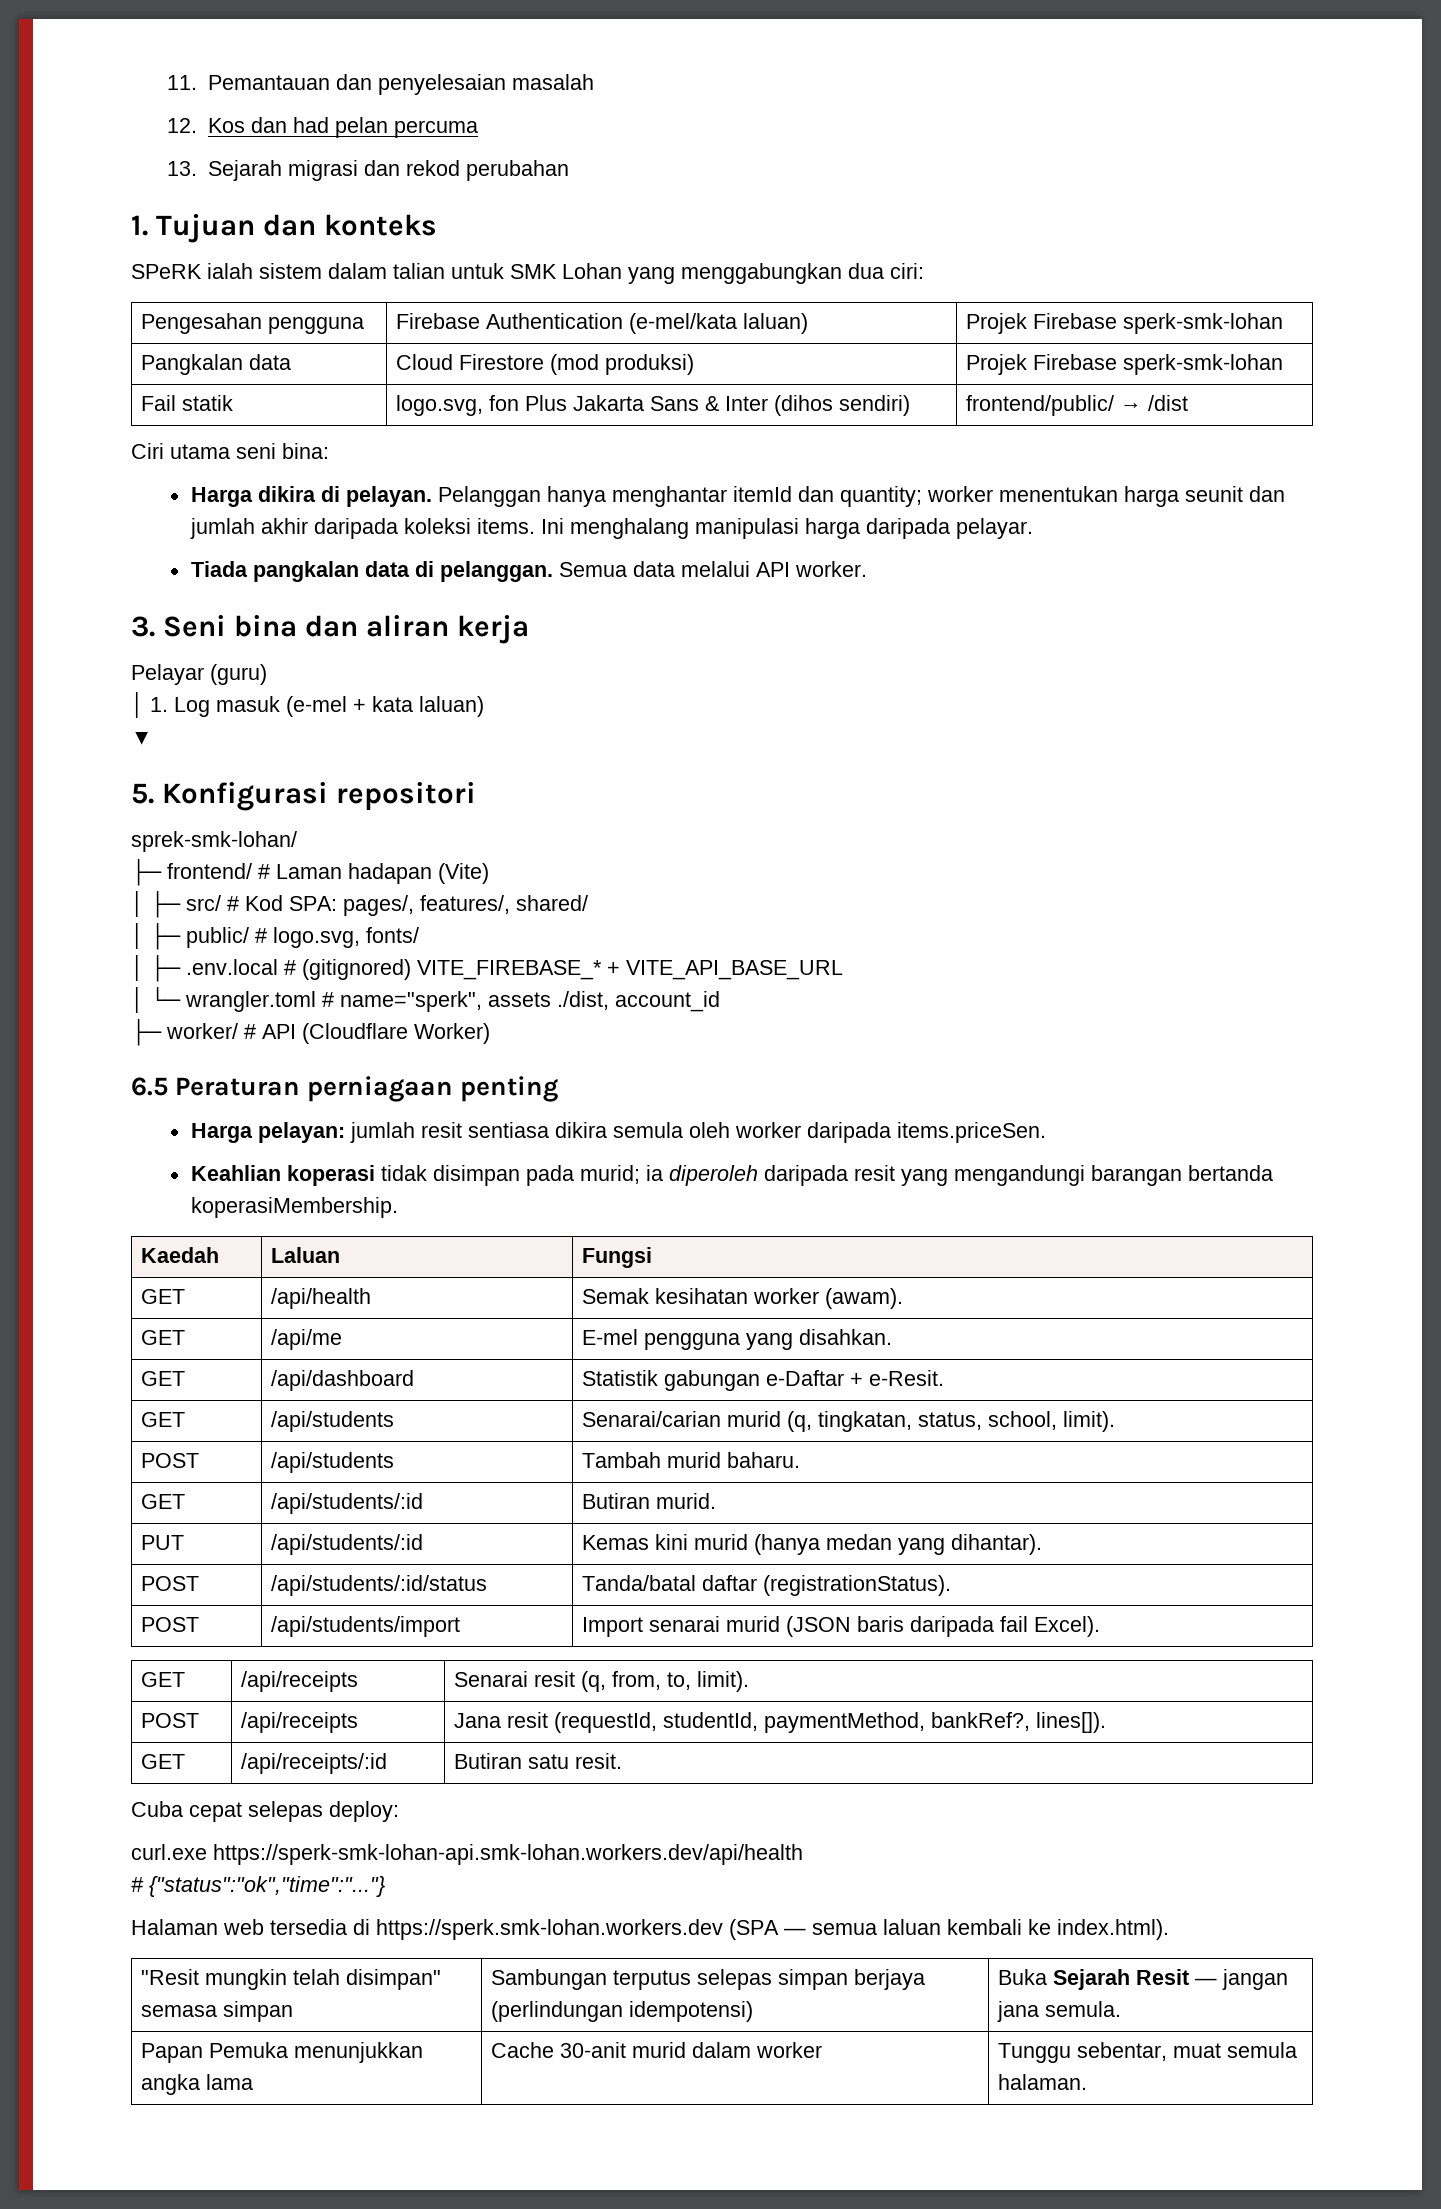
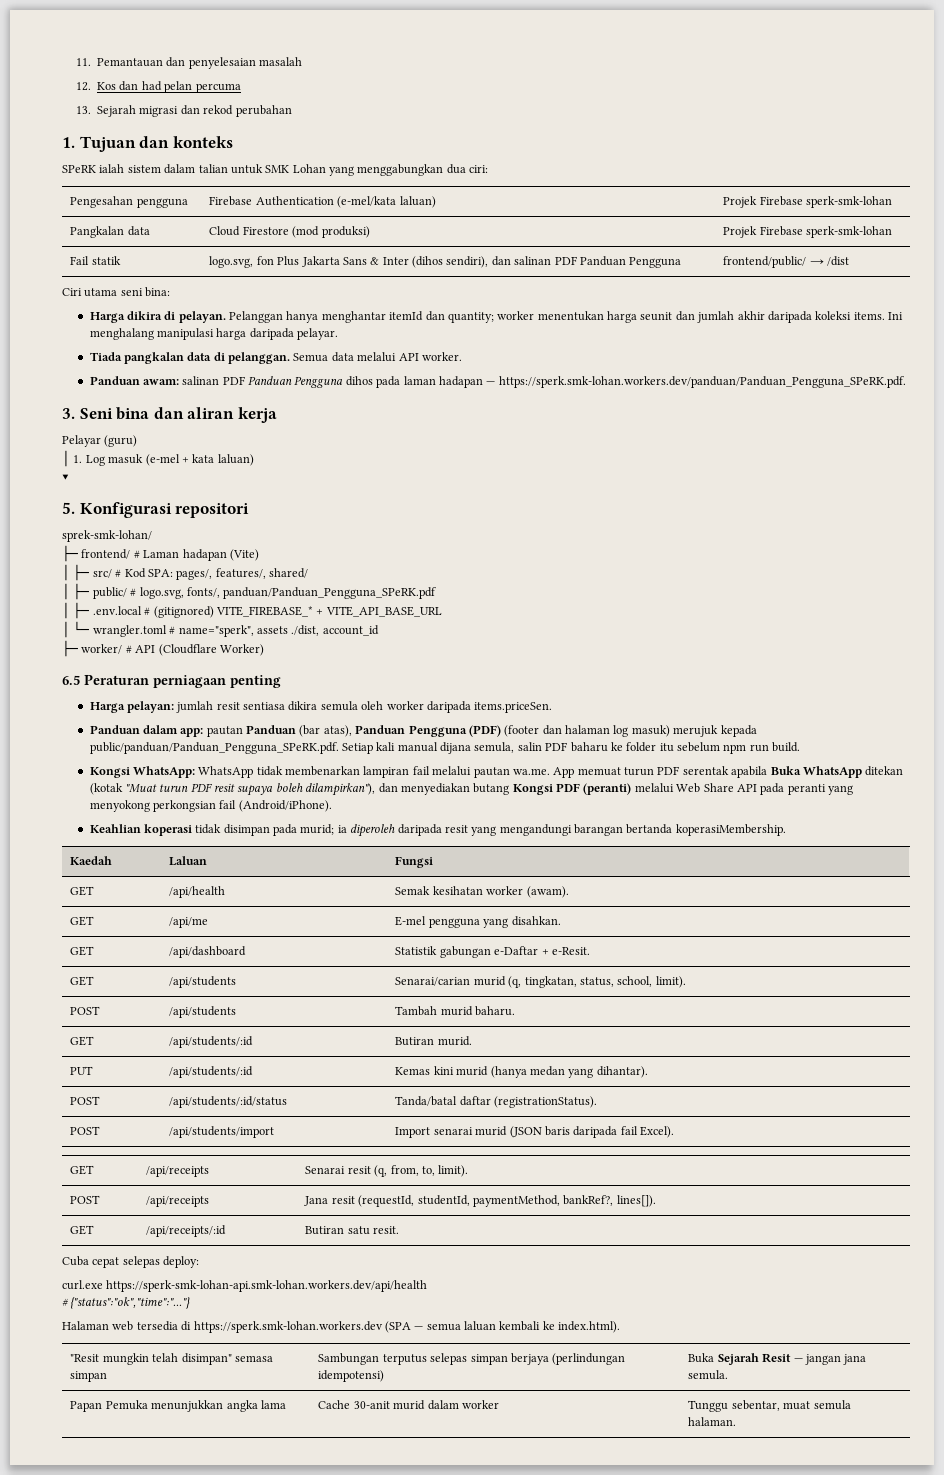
- Fail statik | logo.svg, fon Plus Jakarta Sans & Inter (dihos sendiri) | frontend/public/ → /dist
+ Fail statik | logo.svg, fon Plus Jakarta Sans & Inter (dihos sendiri), dan salinan PDF Panduan Pengguna | frontend/public/ → /dist
+ Panduan awam: salinan PDF Panduan Pengguna dihos pada laman hadapan — https://sperk.smk-lohan.workers.dev/panduan/Panduan_Pengguna_SPeRK.pdf.
- │ ├─ public/ # logo.svg, fonts/
+ │ ├─ public/ # logo.svg, fonts/, panduan/Panduan_Pengguna_SPeRK.pdf
+ Panduan dalam app: pautan Panduan (bar atas), Panduan Pengguna (PDF) (footer dan halaman log masuk) merujuk kepada public/panduan/Panduan_Pengguna_SPeRK.pdf. Setiap kali manual dijana semula, salin PDF baharu ke folder itu sebelum npm run build.
+ Kongsi WhatsApp: WhatsApp tidak membenarkan lampiran fail melalui pautan wa.me. App memuat turun PDF serentak apabila Buka WhatsApp ditekan (kotak "Muat turun PDF resit supaya boleh dilampirkan"), dan menyediakan butang Kongsi PDF (peranti) melalui Web Share API pada peranti yang menyokong perkongsian fail (Android/iPhone).

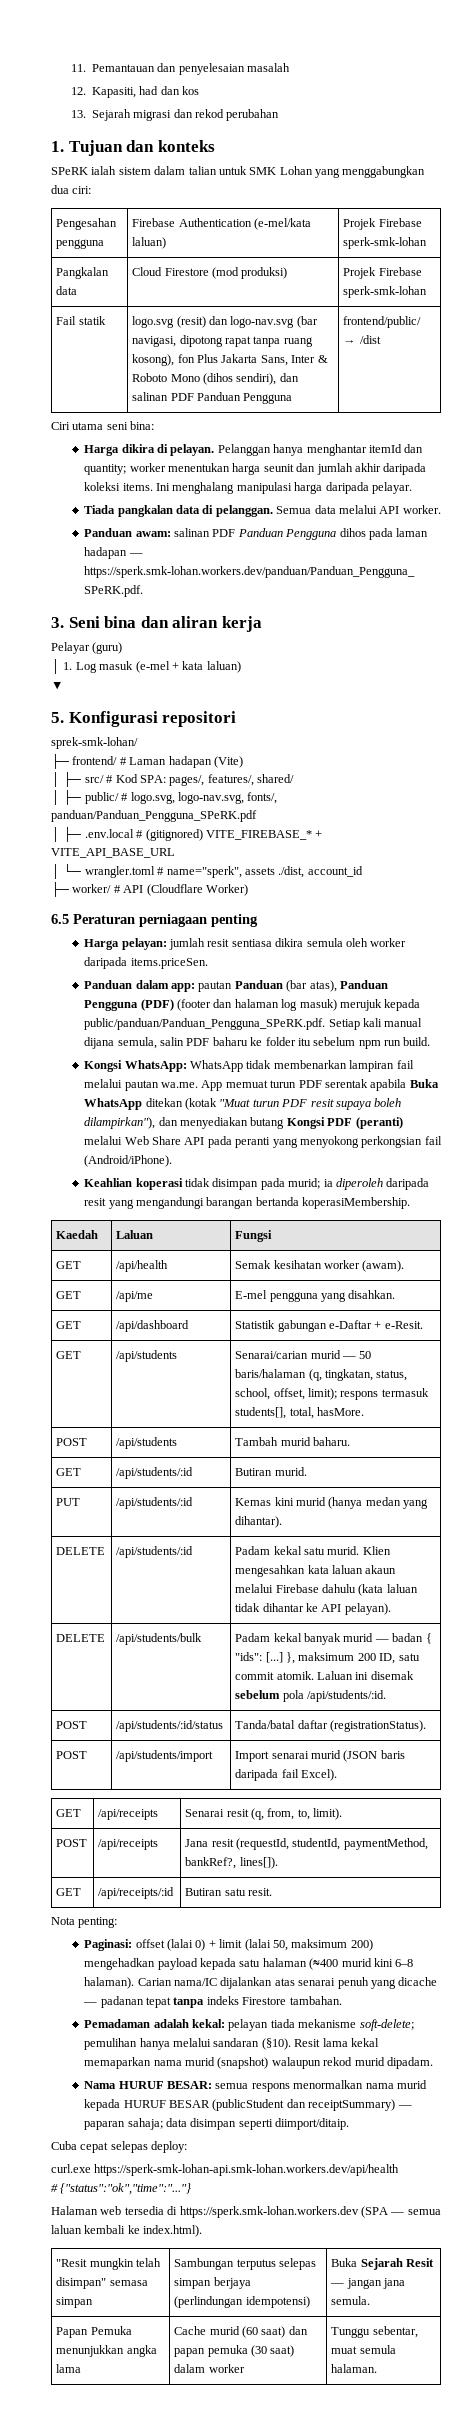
- 12. Kos dan had pelan percuma
+ 12. Kapasiti, had dan kos
- Fail statik | logo.svg, fon Plus Jakarta Sans & Inter (dihos sendiri), dan salinan PDF Panduan Pengguna | frontend/public/ → /dist
+ Fail statik | logo.svg (resit) dan logo-nav.svg (bar navigasi, dipotong rapat tanpa ruang kosong), fon Plus Jakarta Sans, Inter & Roboto Mono (dihos sendiri), dan salinan PDF Panduan Pengguna | frontend/public/ → /dist
- │ ├─ public/ # logo.svg, fonts/, panduan/Panduan_Pengguna_SPeRK.pdf
+ │ ├─ public/ # logo.svg, logo-nav.svg, fonts/, panduan/Panduan_Pengguna_SPeRK.pdf
- GET | /api/students | Senarai/carian murid (q, tingkatan, status, school, limit).
+ GET | /api/students | Senarai/carian murid — 50 baris/halaman (q, tingkatan, status, school, offset, limit); respons termasuk students[], total, hasMore.
+ DELETE | /api/students/:id | Padam kekal satu murid. Klien mengesahkan kata laluan akaun melalui Firebase dahulu (kata laluan tidak dihantar ke API pelayan).
+ DELETE | /api/students/bulk | Padam kekal banyak murid — badan { "ids": [...] }, maksimum 200 ID, satu commit atomik. Laluan ini disemak sebelum pola /api/students/:id.
+ Nota penting:
+ Paginasi: offset (lalai 0) + limit (lalai 50, maksimum 200) mengehadkan payload kepada satu halaman (≈400 murid kini 6–8 halaman). Carian nama/IC dijalankan atas senarai penuh yang dicache — padanan tepat tanpa indeks Firestore tambahan.
+ Pemadaman adalah kekal: pelayan tiada mekanisme soft-delete; pemulihan hanya melalui sandaran (§10). Resit lama kekal memaparkan nama murid (snapshot) walaupun rekod murid dipadam.
+ Nama HURUF BESAR: semua respons menormalkan nama murid kepada HURUF BESAR (publicStudent dan receiptSummary) — paparan sahaja; data disimpan seperti diimport/ditaip.
- Papan Pemuka menunjukkan angka lama | Cache 30-anit murid dalam worker | Tunggu sebentar, muat semula halaman.
+ Papan Pemuka menunjukkan angka lama | Cache murid (60 saat) dan papan pemuka (30 saat) dalam worker | Tunggu sebentar, muat semula halaman.

